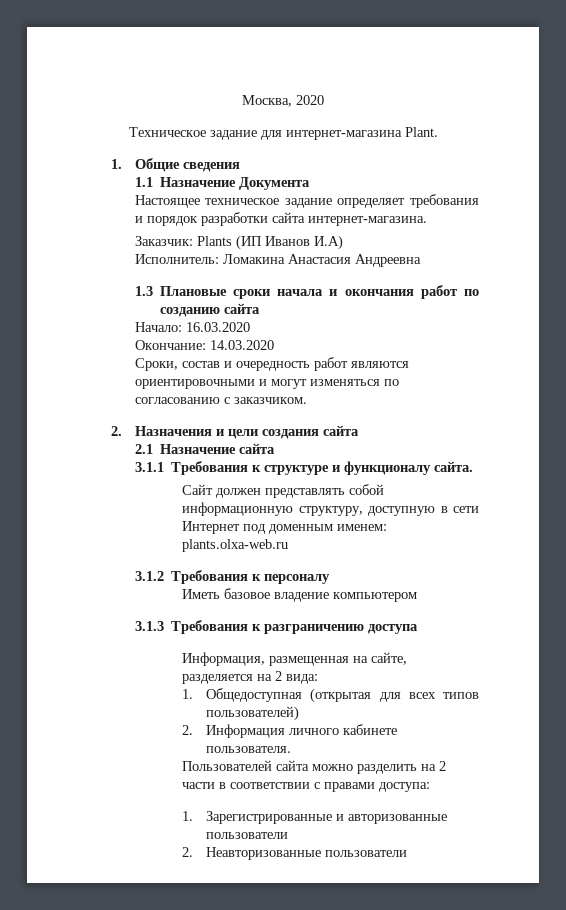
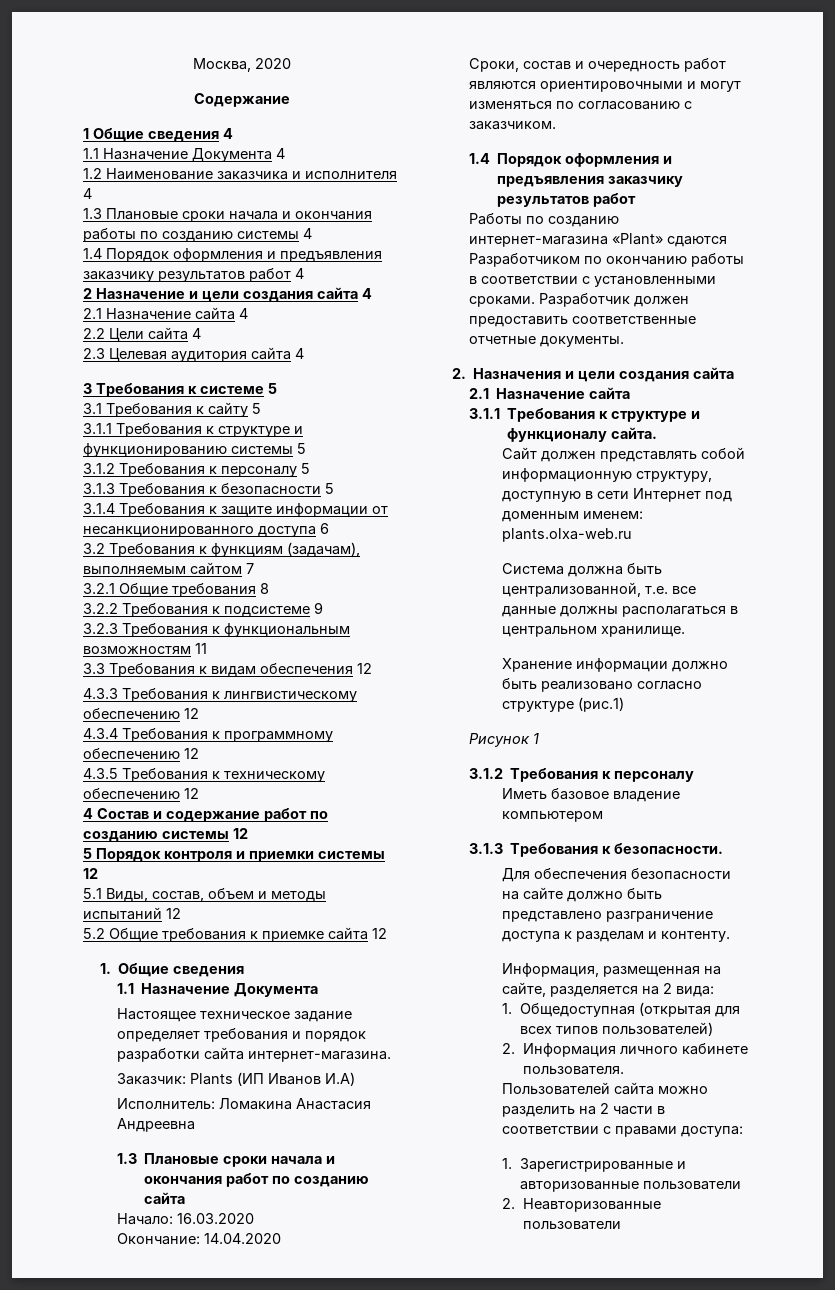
- Техническое задание для интернет-магазина Plant.
+ Содержание
+ 1 Общие сведения 4
+ 1.1 Назначение Документа 4
+ 1.2 Наименование заказчика и исполнителя 4
+ 1.3 Плановые сроки начала и окончания работы по созданию системы 4
+ 1.4 Порядок оформления и предъявления заказчику результатов работ 4
+ 2 Назначение и цели создания сайта 4
+ 2.1 Назначение сайта 4
+ 2.2 Цели сайта 4
+ 2.3 Целевая аудитория сайта 4
+ 3 Требования к системе 5
+ 3.1 Требования к сайту 5
+ 3.1.1 Требования к структуре и функционированию системы 5
+ 3.1.2 Требования к персоналу 5
+ 3.1.3 Требования к безопасности 5
+ 3.1.4 Требования к защите информации от несанкционированного доступа 6
+ 3.2 Требования к функциям (задачам), выполняемым сайтом 7
+ 3.2.1 Общие требования 8
+ 3.2.2 Требования к подсистеме 9
+ 3.2.3 Требования к функциональным возможностям 11
+ 3.3 Требования к видам обеспечения 12
+ 4.3.3 Требования к лингвистическому обеспечению 12
+ 4.3.4 Требования к программному обеспечению 12
+ 4.3.5 Требования к техническому обеспечению 12
+ 4 Состав и содержание работ по созданию системы 12
+ 5 Порядок контроля и приемки системы 12
+ 5.1 Виды, состав, объем и методы испытаний 12
+ 5.2 Общие требования к приемке сайта 12
- Окончание: 14.03.2020
+ Окончание: 14.04.2020
  Сроки, состав и очередность работ являются ориентировочными и могут изменяться по согласованию с заказчиком.
+ 1.4 Порядок оформления и предъявления заказчику результатов работ
+ Работы по созданию интернет-магазина «Plant» сдаются Разработчиком по окончанию работы в соответствии с установленными сроками. Разработчик должен предоставить соответственные отчетные документы.
+ Система должна быть централизованной, т.е. все данные должны располагаться в центральном хранилище.
+ Хранение информации должно быть реализовано согласно структуре (рис.1)
+ Рисунок 1
- 3.1.3 Требования к разграничению доступа
+ 3.1.3 Требования к безопасности.
+ Для обеспечения безопасности на сайте должно быть представлено разграничение доступа к разделам и контенту.

